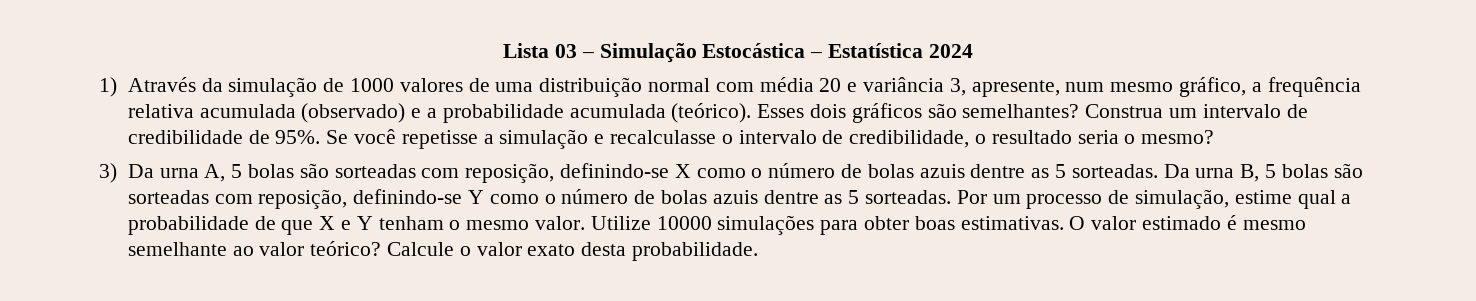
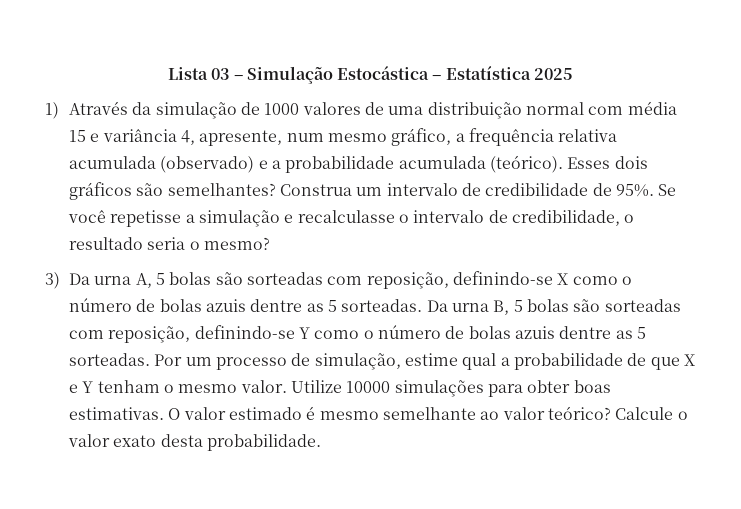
- Lista 03 – Simulação Estocástica – Estatística 2024
+ Lista 03 – Simulação Estocástica – Estatística 2025
- 1) Através da simulação de 1000 valores de uma distribuição normal com média 20 e variância 3, apresente, num mesmo gráfico, a frequência relativa acumulada (observado) e a probabilidade acumulada (teórico).
+ 1) Através da simulação de 1000 valores de uma distribuição normal com média 15 e variância 4, apresente, num mesmo gráfico, a frequência relativa acumulada (observado) e a probabilidade acumulada (teórico).

